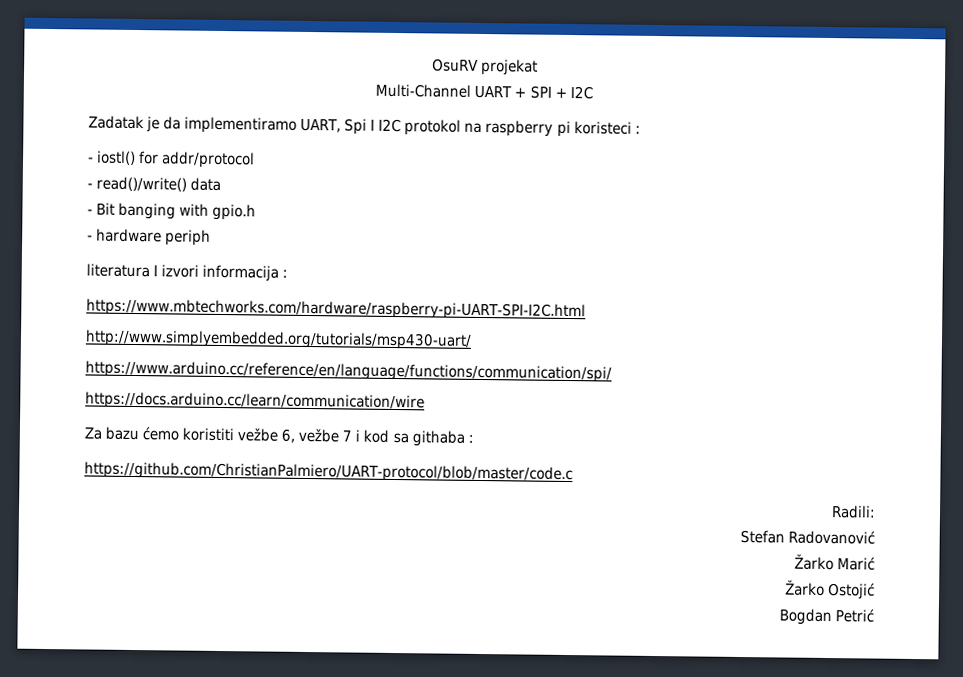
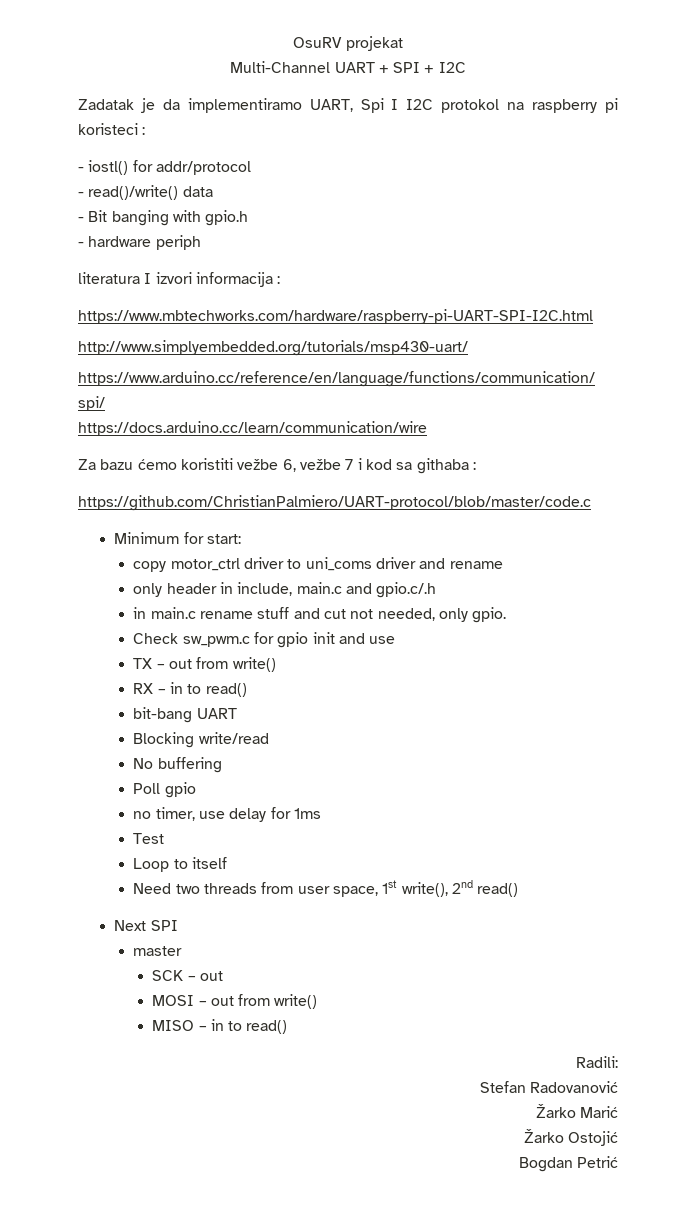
+ Minimum for start:
+ copy motor_ctrl driver to uni_coms driver and rename
+ only header in include, main.c and gpio.c/.h
+ in main.c rename stuff and cut not needed, only gpio.
+ Check sw_pwm.c for gpio init and use
+ TX – out from write()
+ RX – in to read()
+ bit-bang UART
+ Blocking write/read
+ No buffering
+ Poll gpio
+ no timer, use delay for 1ms
+ Test
+ Loop to itself
+ Need two threads from user space, 1st write(), 2nd read()
+ Next SPI
+ master
+ SCK – out
+ MOSI – out from write()
+ MISO – in to read()

